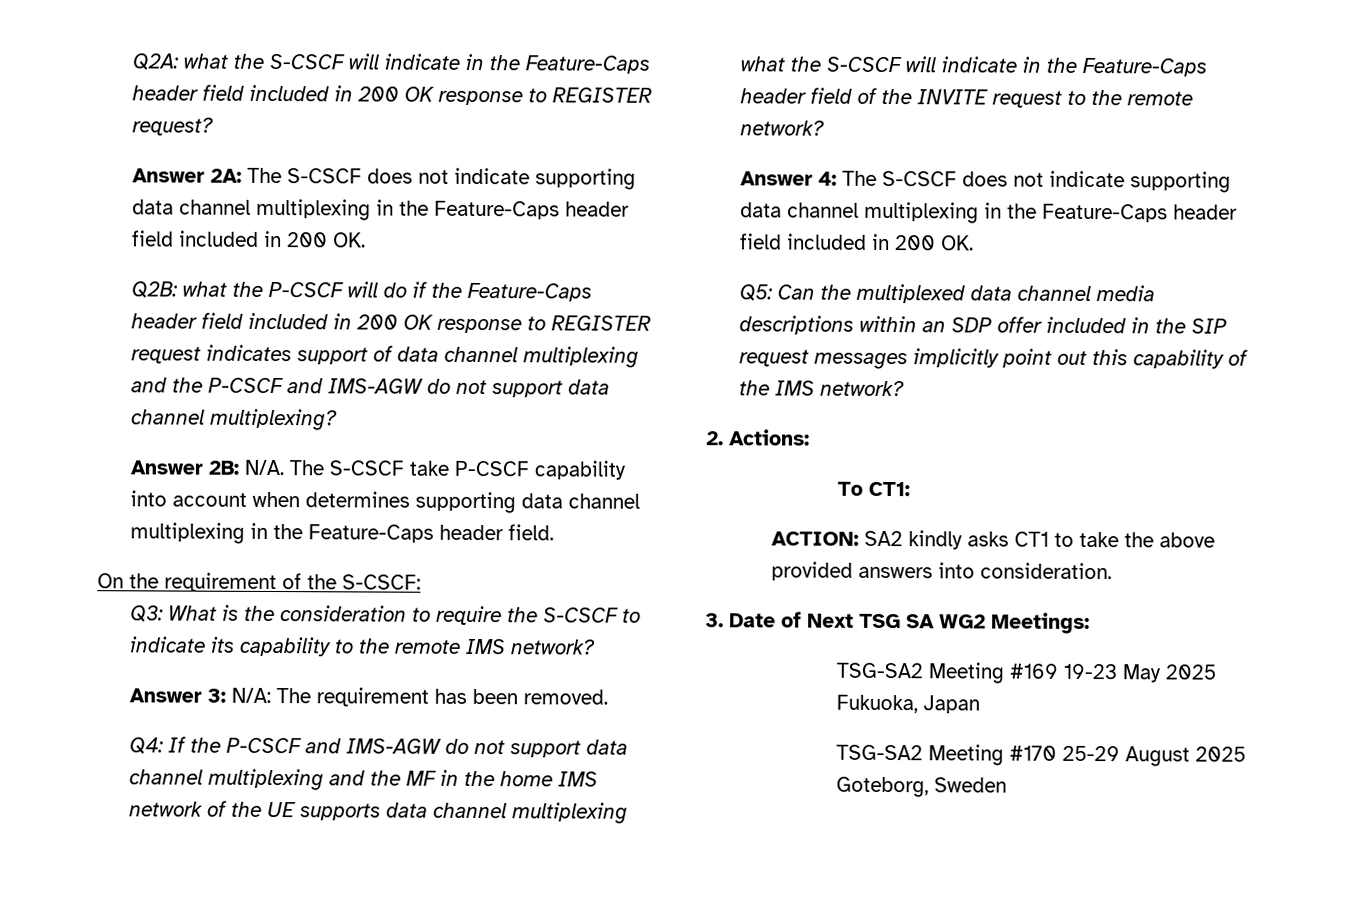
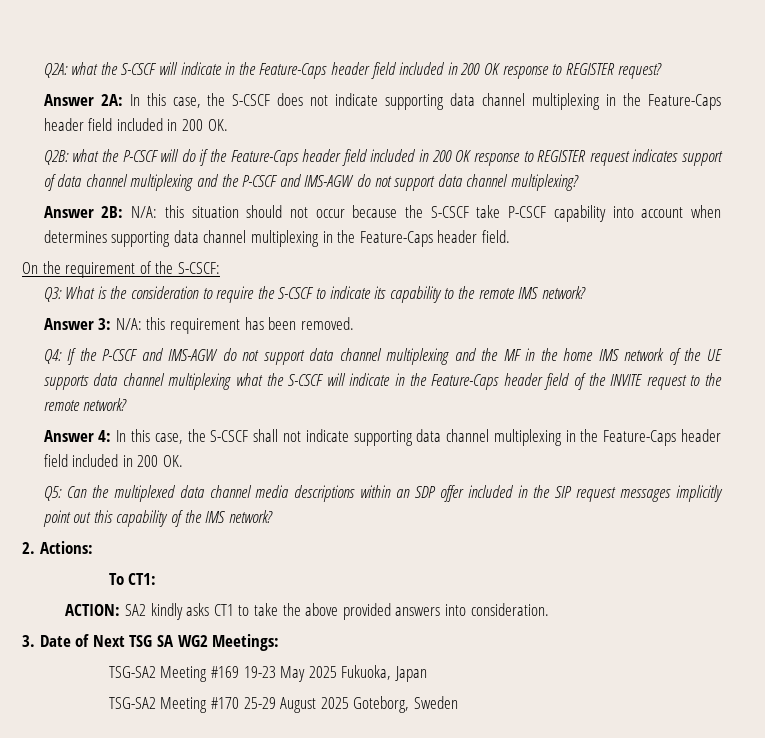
- Answer 2A: The S-CSCF does not indicate supporting data channel multiplexing in the Feature-Caps header field included in 200 OK.
+ Answer 2A: In this case, the S-CSCF does not indicate supporting data channel multiplexing in the Feature-Caps header field included in 200 OK.
- Answer 2B: N/A. The S-CSCF take P-CSCF capability into account when determines supporting data channel multiplexing in the Feature-Caps header field.
+ Answer 2B: N/A: this situation should not occur because the S-CSCF take P-CSCF capability into account when determines supporting data channel multiplexing in the Feature-Caps header field.
- Answer 3: N/A: The requirement has been removed.
+ Answer 3: N/A: this requirement has been removed.
- Answer 4: The S-CSCF does not indicate supporting data channel multiplexing in the Feature-Caps header field included in 200 OK.
+ Answer 4: In this case, the S-CSCF shall not indicate supporting data channel multiplexing in the Feature-Caps header field included in 200 OK.

